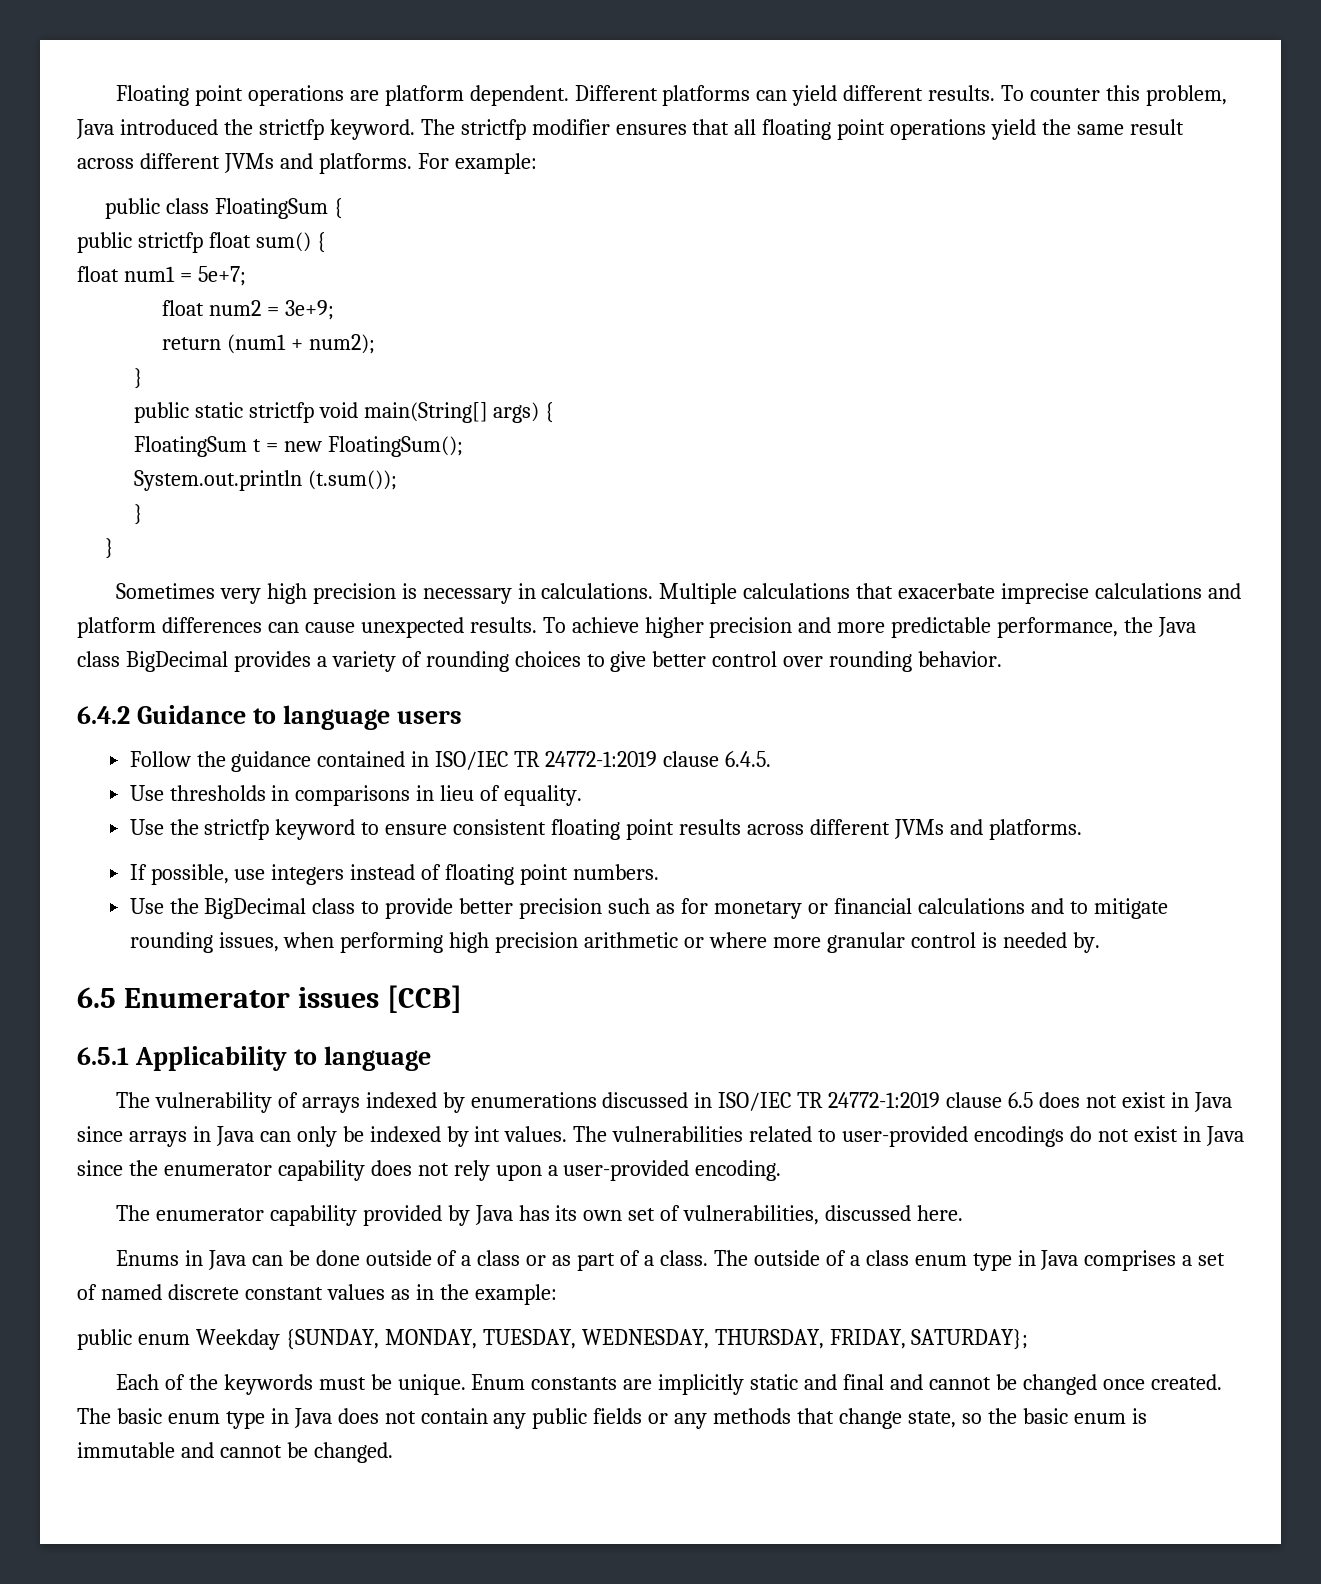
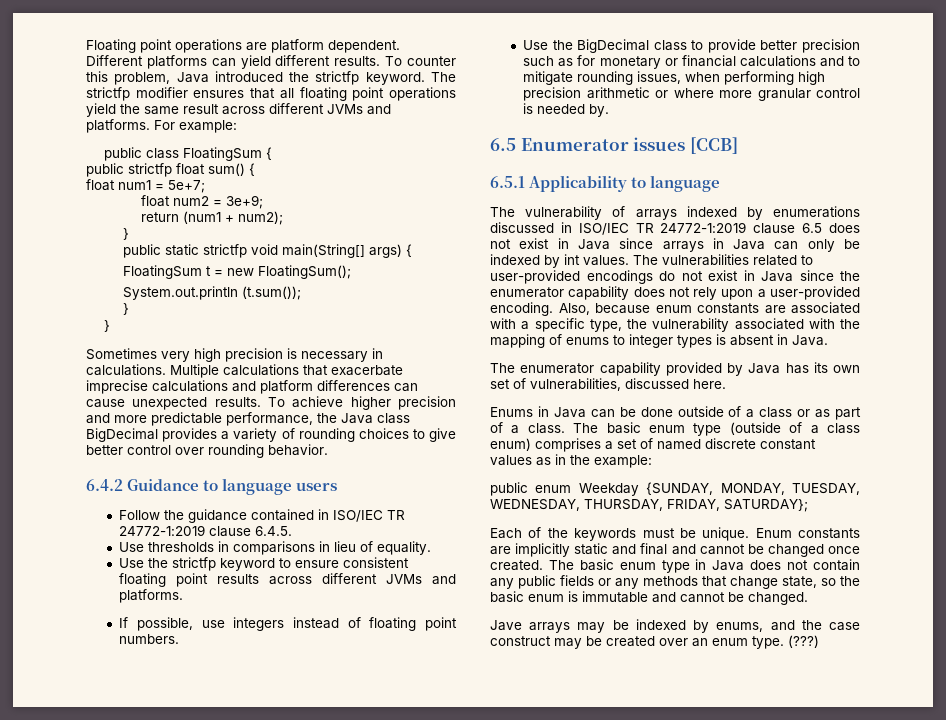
+ Also, because enum constants are associated with a specific type, the vulnerability associated with the mapping of enums to integer types is absent in Java.
- The outside of a class enum type in Java comprises a set of named discrete constant values as in the example:
+ The basic enum type (outside of a class enum) comprises a set of named discrete constant values as in the example:
+ Jave arrays may be indexed by enums, and the case construct may be created over an enum type. (???)

